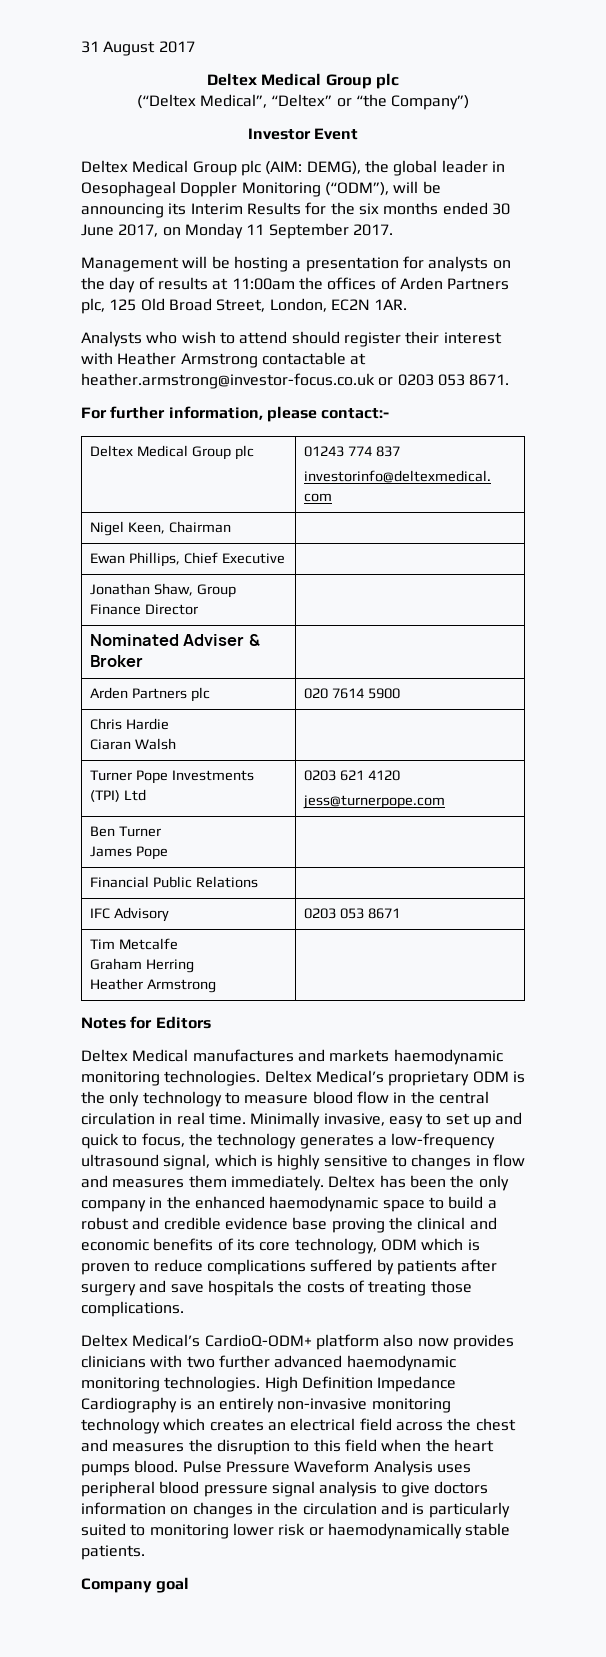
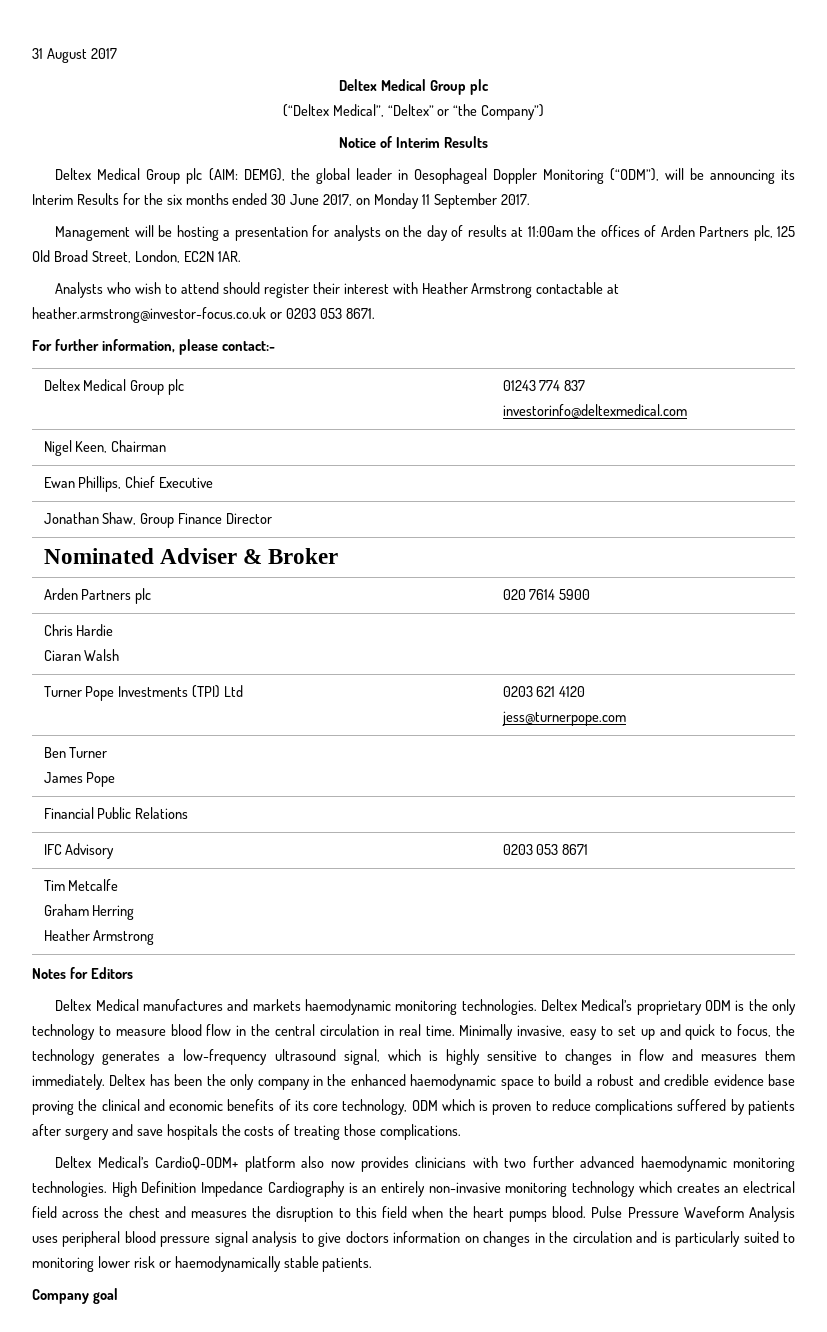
- Investor Event
+ Notice of Interim Results

